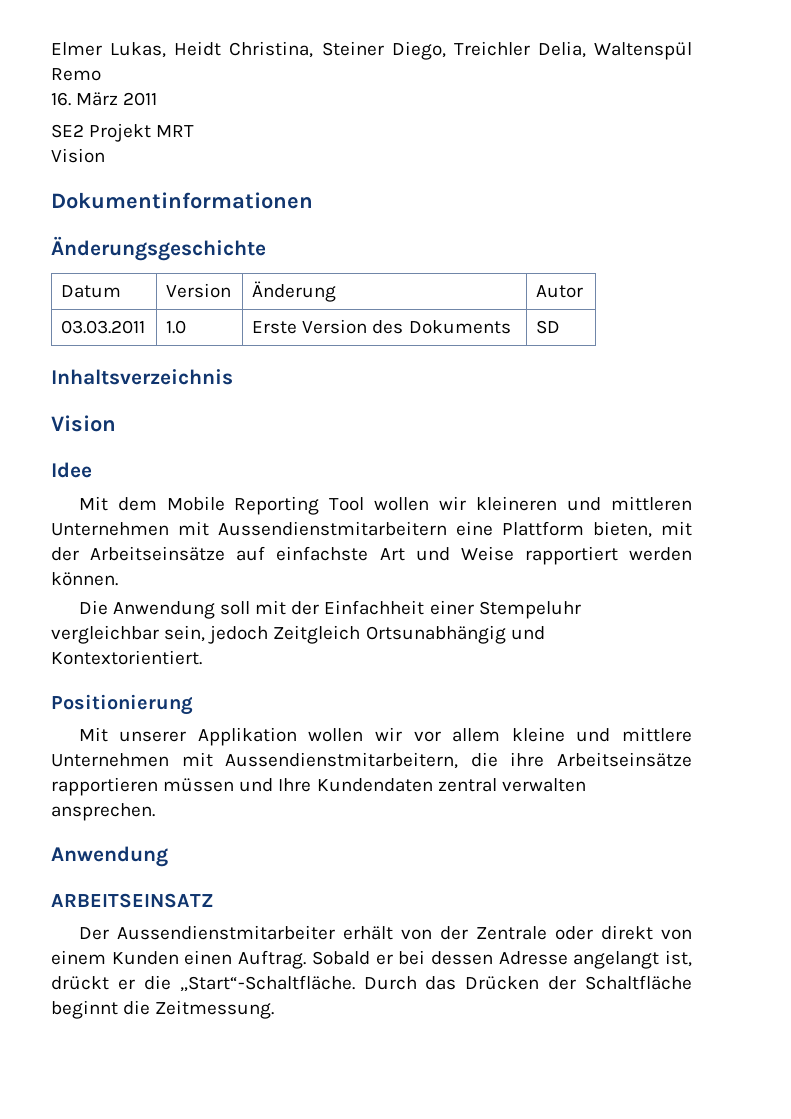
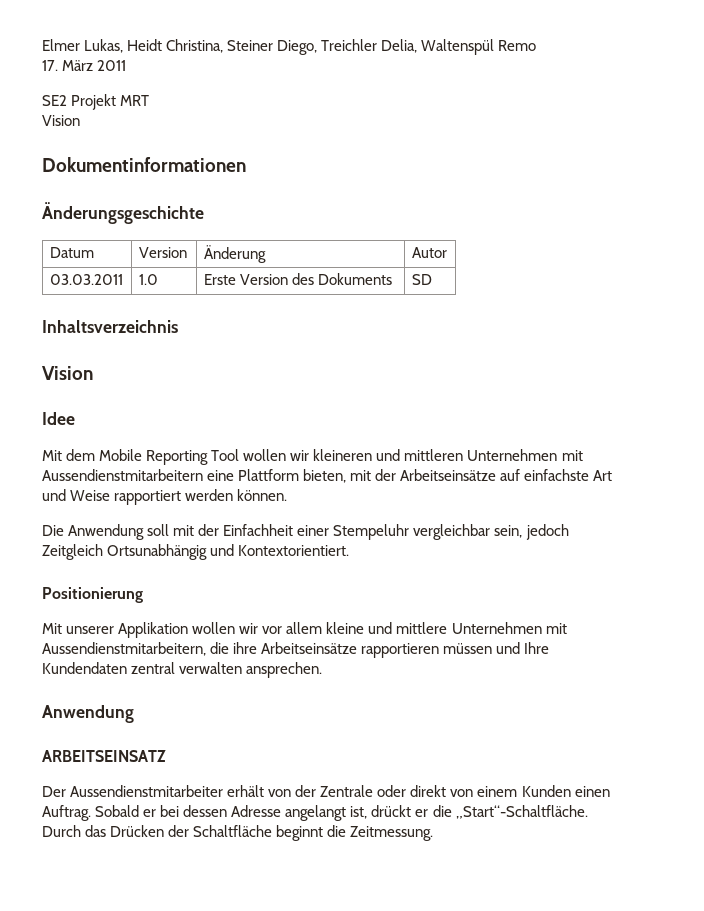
- 16. März 2011
+ 17. März 2011

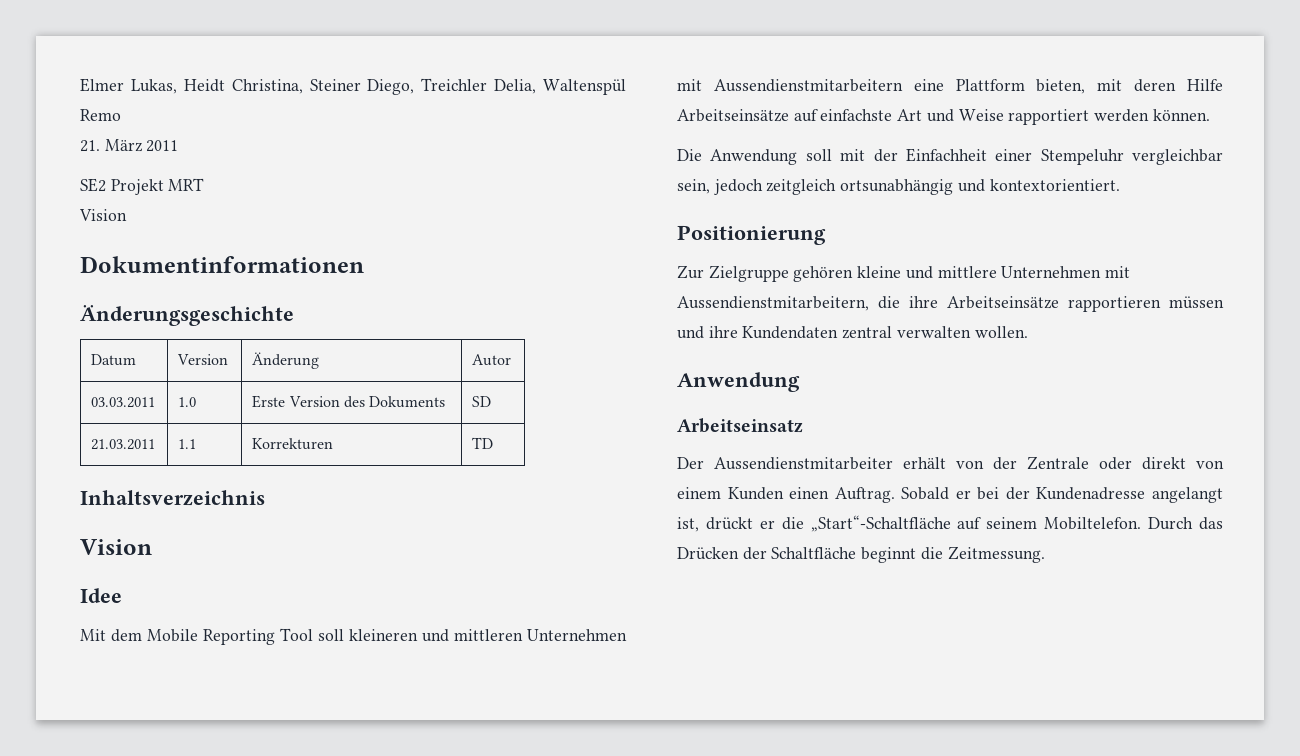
- 17. März 2011
+ 21. März 2011
+ 21.03.2011 | 1.1 | Korrekturen | TD
- Mit dem Mobile Reporting Tool wollen wir kleineren und mittleren Unternehmen mit Aussendienstmitarbeitern eine Plattform bieten, mit der Arbeitseinsätze auf einfachste Art und Weise rapportiert werden können.
+ Mit dem Mobile Reporting Tool soll kleineren und mittleren Unternehmen mit Aussendienstmitarbeitern eine Plattform bieten, mit deren Hilfe Arbeitseinsätze auf einfachste Art und Weise rapportiert werden können.
- Die Anwendung soll mit der Einfachheit einer Stempeluhr vergleichbar sein, jedoch Zeitgleich Ortsunabhängig und Kontextorientiert.
+ Die Anwendung soll mit der Einfachheit einer Stempeluhr vergleichbar sein, jedoch zeitgleich ortsunabhängig und kontextorientiert.
  Positionierung
- Mit unserer Applikation wollen wir vor allem kleine und mittlere Unternehmen mit Aussendienstmitarbeitern, die ihre Arbeitseinsätze rapportieren müssen und Ihre Kundendaten zentral verwalten ansprechen.
+ Zur Zielgruppe gehören kleine und mittlere Unternehmen mit Aussendienstmitarbeitern, die ihre Arbeitseinsätze rapportieren müssen und ihre Kundendaten zentral verwalten wollen.
- ARBEITSEINSATZ
+ Arbeitseinsatz
- Sobald er bei dessen Adresse angelangt ist, drückt er die „Start“-Schaltfläche.
+ Sobald er bei der Kundenadresse angelangt ist, drückt er die „Start“-Schaltfläche auf seinem Mobiltelefon.

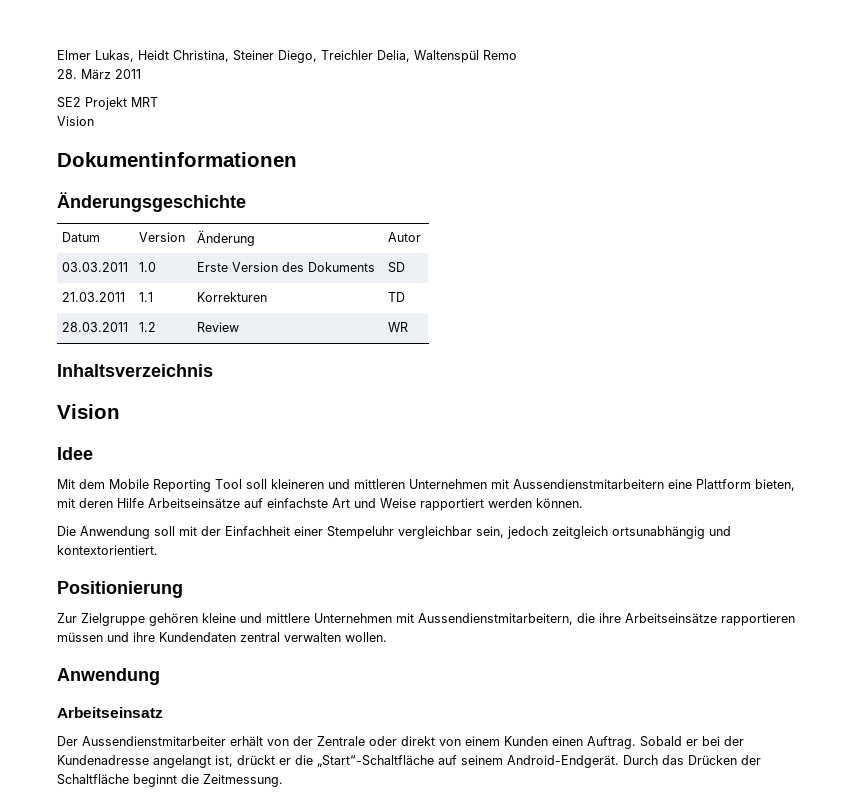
- 21. März 2011
+ 28. März 2011
+ 28.03.2011 | 1.2 | Review | WR
- Sobald er bei der Kundenadresse angelangt ist, drückt er die „Start“-Schaltfläche auf seinem Mobiltelefon.
+ Sobald er bei der Kundenadresse angelangt ist, drückt er die „Start“-Schaltfläche auf seinem Android-Endgerät.

